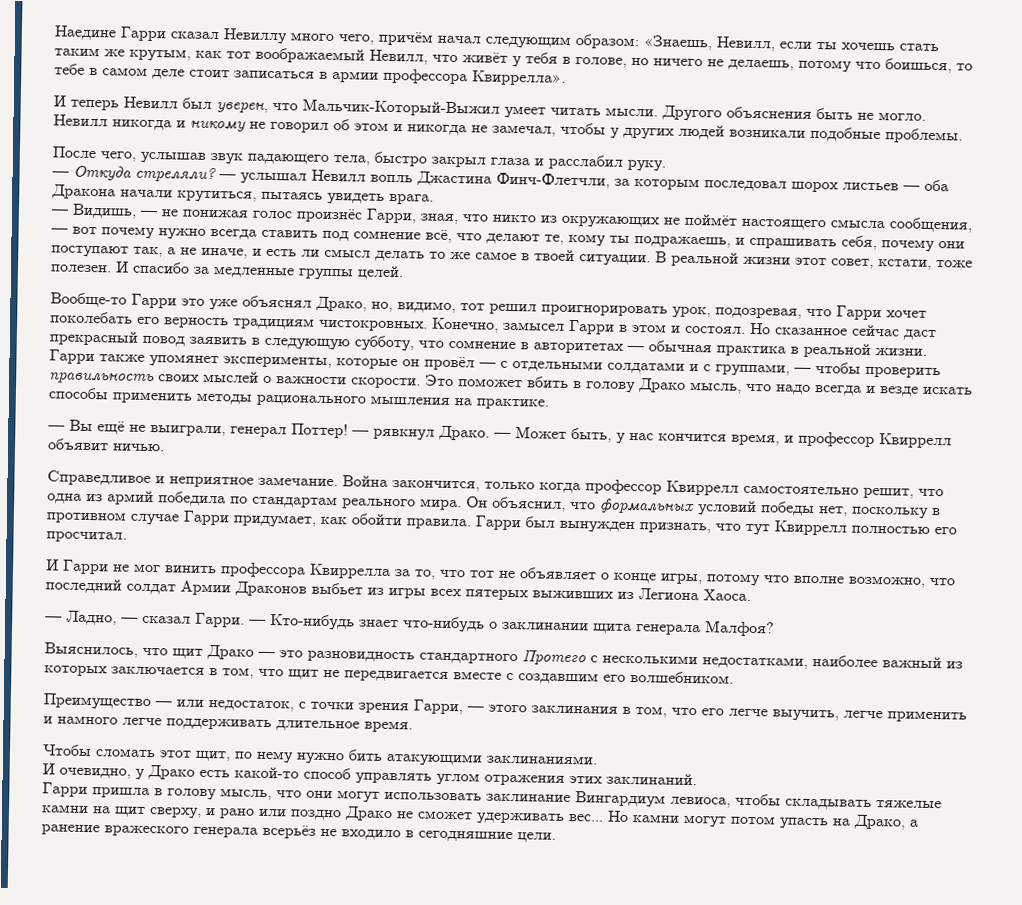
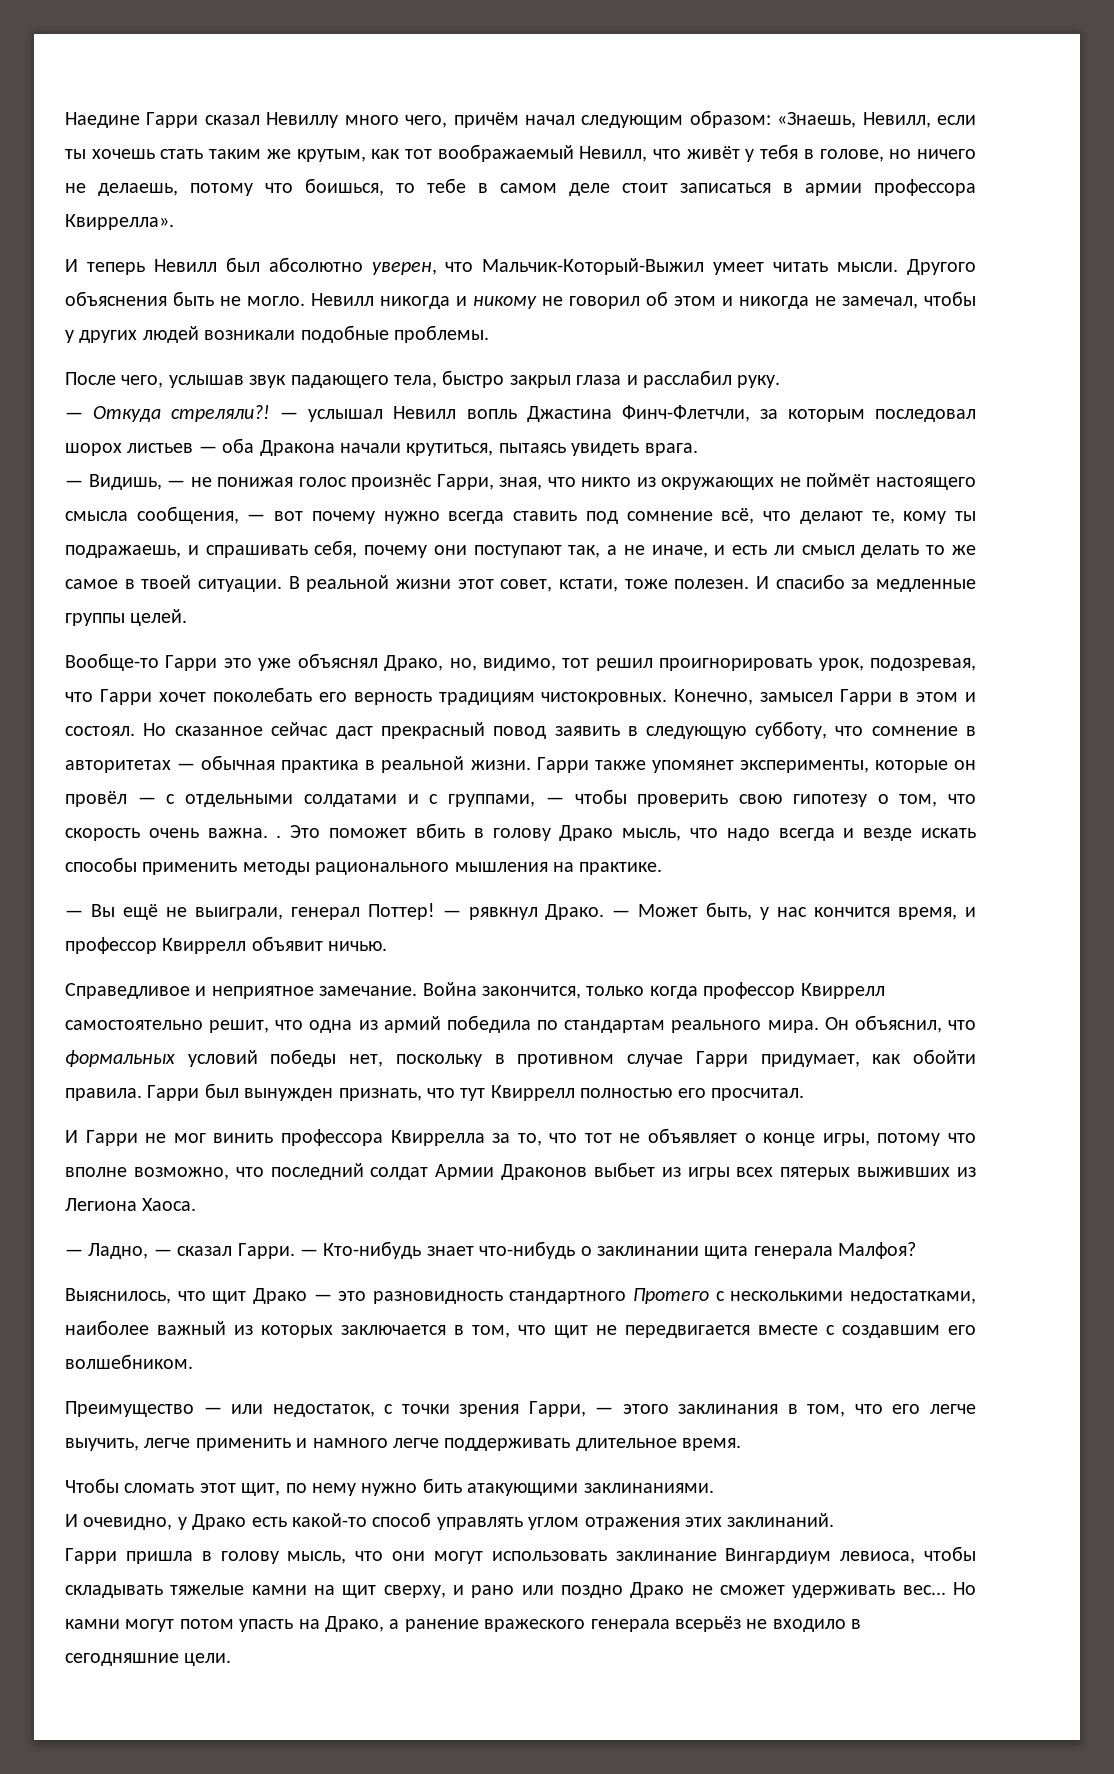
- И теперь Невилл был уверен, что Мальчик-Который-Выжил умеет читать мысли.
+ И теперь Невилл был абсолютно уверен, что Мальчик-Который-Выжил умеет читать мысли.
- — Откуда стреляли?
+ — Откуда стреляли?!
- Гарри также упомянет эксперименты, которые он провёл — с отдельными солдатами и с группами, — чтобы проверить правильность своих мыслей о важности скорости.
+ Гарри также упомянет эксперименты, которые он провёл — с отдельными солдатами и с группами, — чтобы проверить свою гипотезу о том, что скорость очень важна. .

